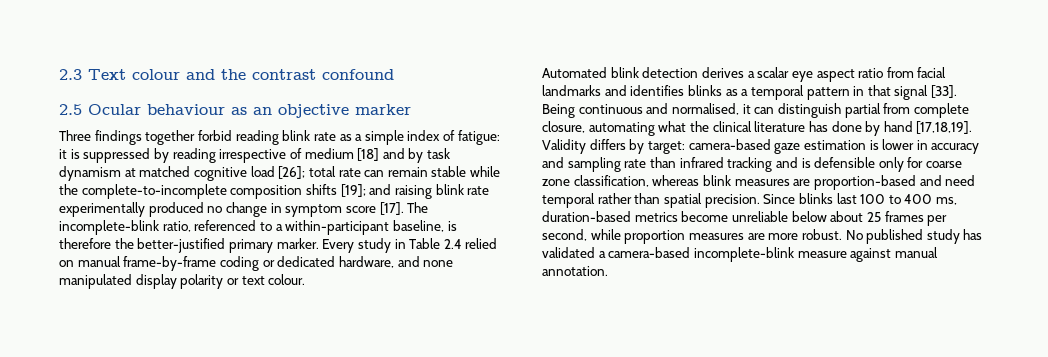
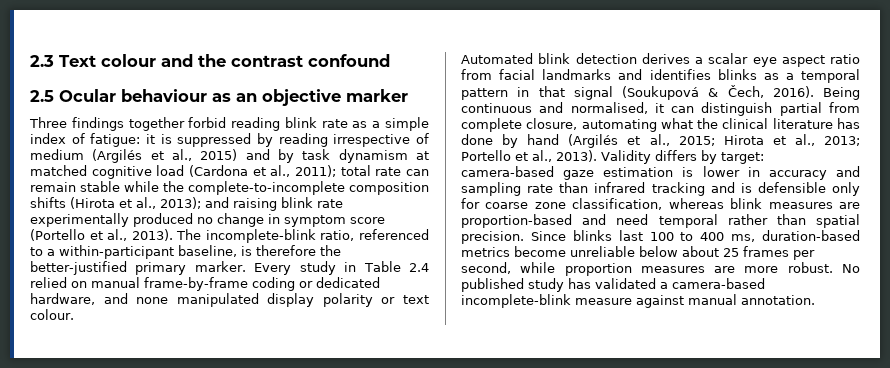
- Three findings together forbid reading blink rate as a simple index of fatigue: it is suppressed by reading irrespective of medium [18] and by task dynamism at matched cognitive load [26]; total rate can remain stable while the complete-to-incomplete composition shifts [19]; and raising blink rate experimentally produced no change in symptom score [17].
+ Three findings together forbid reading blink rate as a simple index of fatigue: it is suppressed by reading irrespective of medium (Argilés et al., 2015) and by task dynamism at matched cognitive load (Cardona et al., 2011); total rate can remain stable while the complete-to-incomplete composition shifts (Hirota et al., 2013); and raising blink rate experimentally produced no change in symptom score (Portello et al., 2013).
- Automated blink detection derives a scalar eye aspect ratio from facial landmarks and identifies blinks as a temporal pattern in that signal [33].
+ Automated blink detection derives a scalar eye aspect ratio from facial landmarks and identifies blinks as a temporal pattern in that signal (Soukupová & Čech, 2016).
- Being continuous and normalised, it can distinguish partial from complete closure, automating what the clinical literature has done by hand [17,18,19].
+ Being continuous and normalised, it can distinguish partial from complete closure, automating what the clinical literature has done by hand (Argilés et al., 2015; Hirota et al., 2013; Portello et al., 2013).

